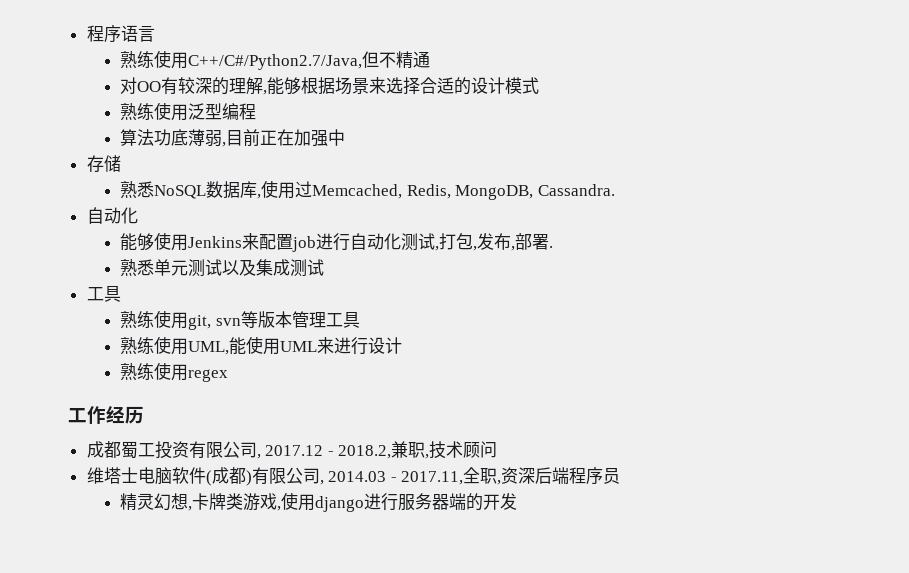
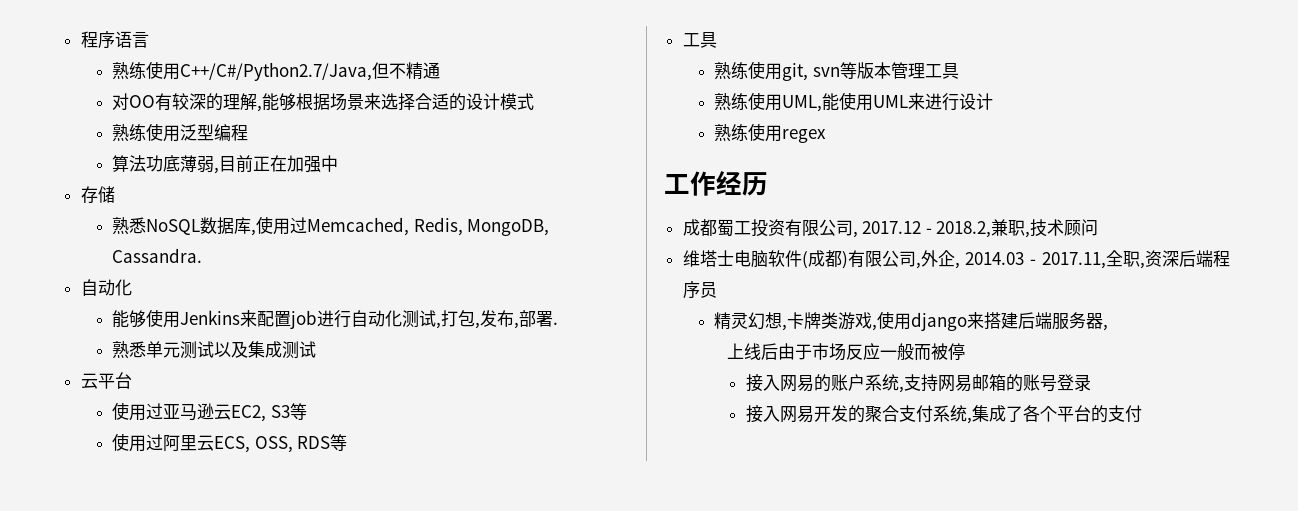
+ 云平台
+ 使用过亚马逊云EC2, S3等
+ 使用过阿里云ECS, OSS, RDS等
- 维塔士电脑软件(成都)有限公司, 2014.03 - 2017.11,全职,资深后端程序员
+ 维塔士电脑软件(成都)有限公司,外企, 2014.03 - 2017.11,全职,资深后端程序员
- 精灵幻想,卡牌类游戏,使用django进行服务器端的开发
+ 精灵幻想,卡牌类游戏,使用django来搭建后端服务器,
+ 上线后由于市场反应一般而被停
+ 接入网易的账户系统,支持网易邮箱的账号登录
+ 接入网易开发的聚合支付系统,集成了各个平台的支付

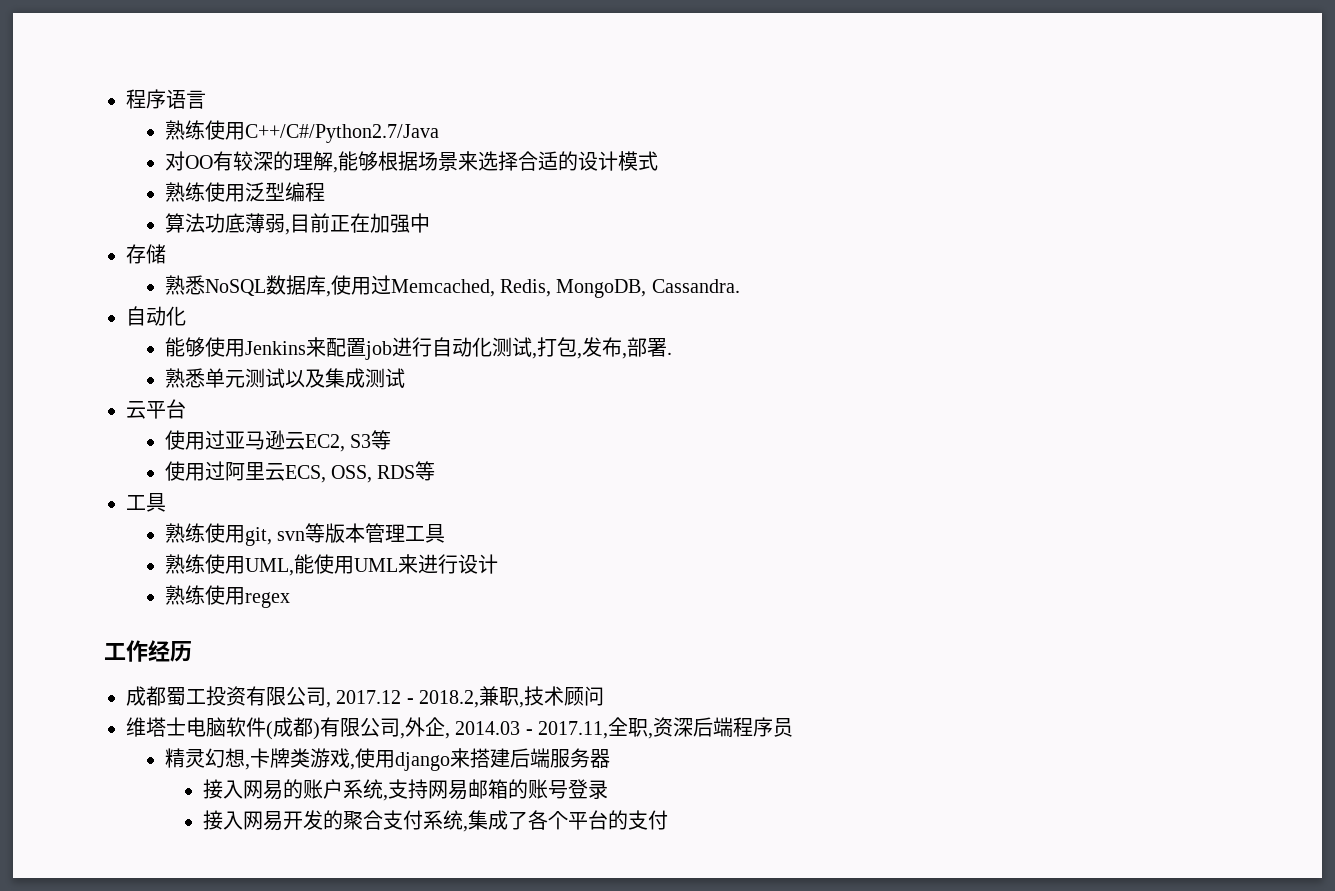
- 熟练使用C++/C#/Python2.7/Java,但不精通
+ 熟练使用C++/C#/Python2.7/Java
- 精灵幻想,卡牌类游戏,使用django来搭建后端服务器,
- 上线后由于市场反应一般而被停
+ 精灵幻想,卡牌类游戏,使用django来搭建后端服务器

